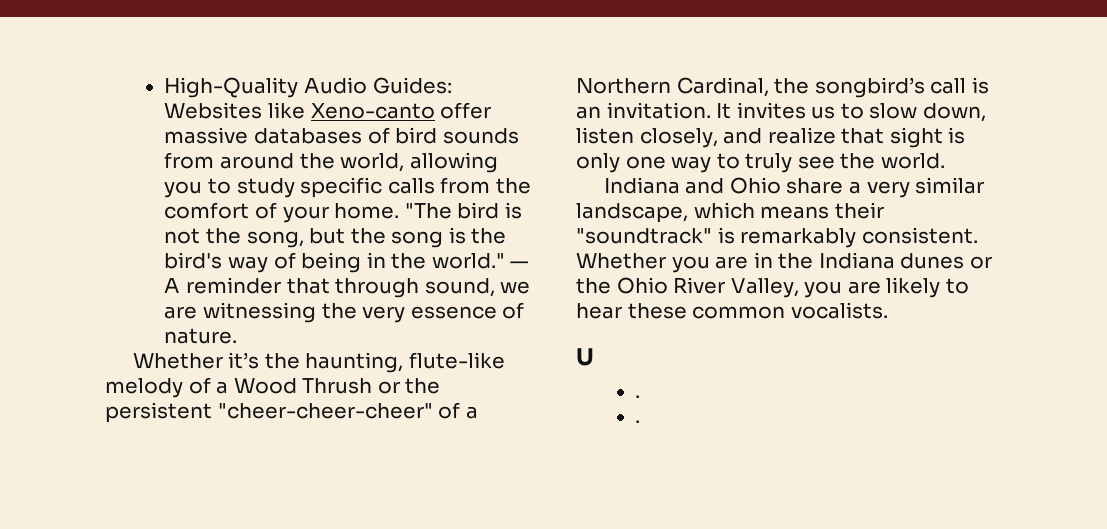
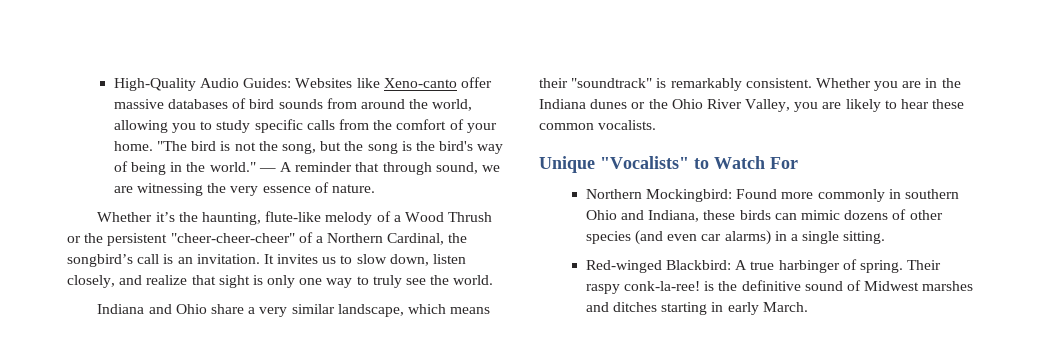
- U
- .
- .
+ Unique "Vocalists" to Watch For
+ Northern Mockingbird: Found more commonly in southern Ohio and Indiana, these birds can mimic dozens of other species (and even car alarms) in a single sitting.
+ Red-winged Blackbird: A true harbinger of spring. Their raspy conk-la-ree! is the definitive sound of Midwest marshes and ditches starting in early March.

